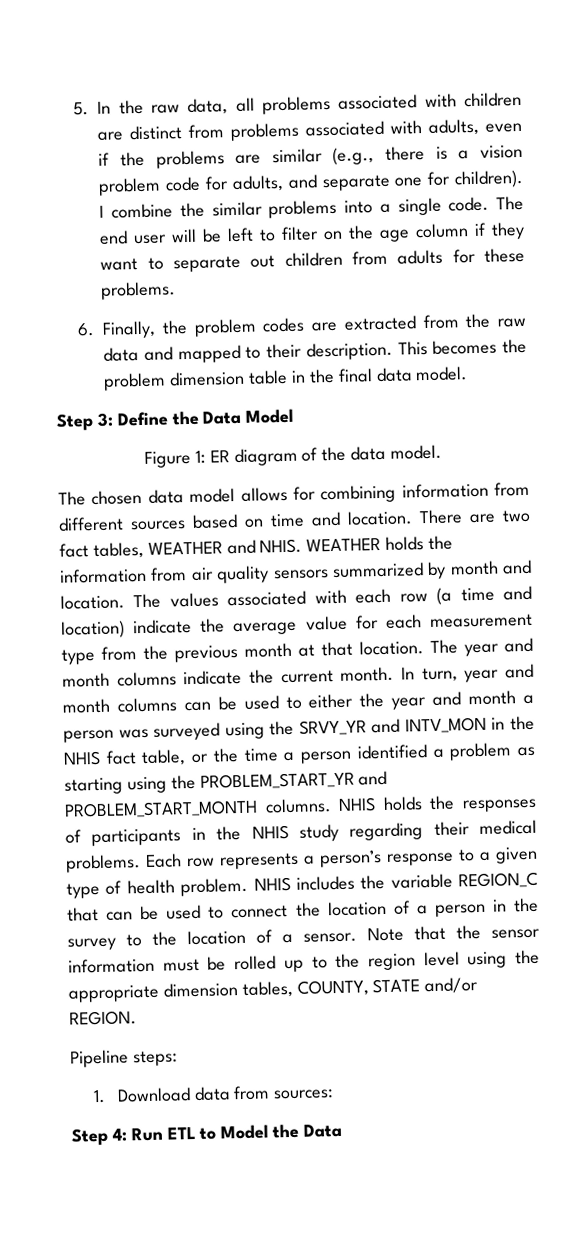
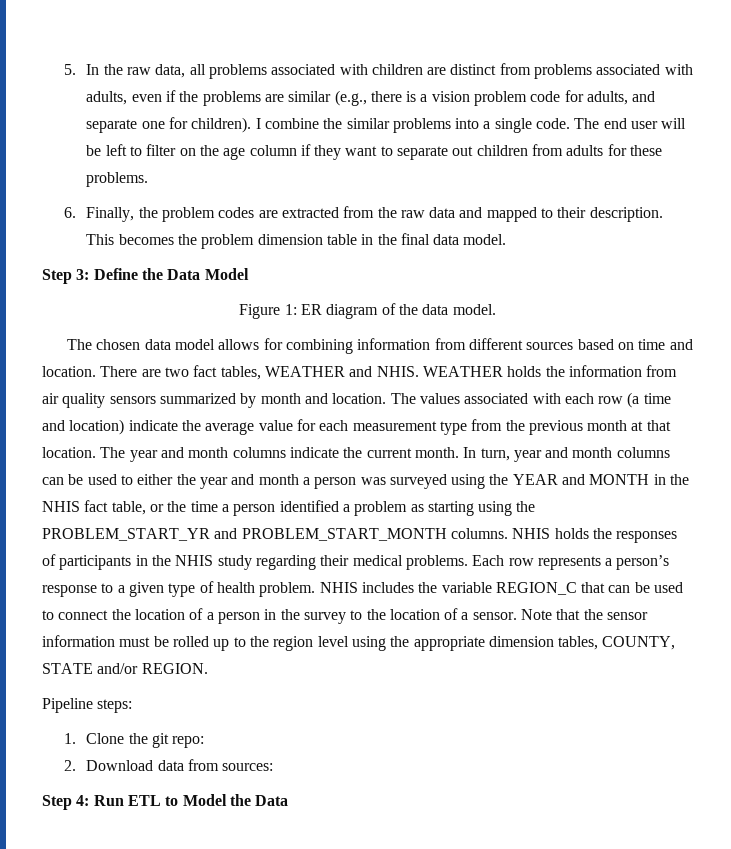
- In turn, year and month columns can be used to either the year and month a person was surveyed using the SRVY_YR and INTV_MON in the NHIS fact table, or the time a person identified a problem as starting using the PROBLEM_START_YR and PROBLEM_START_MONTH columns.
+ In turn, year and month columns can be used to either the year and month a person was surveyed using the YEAR and MONTH in the NHIS fact table, or the time a person identified a problem as starting using the PROBLEM_START_YR and PROBLEM_START_MONTH columns.
- 1. Download data from sources:
+ 1. Clone the git repo:
+ 2. Download data from sources:

